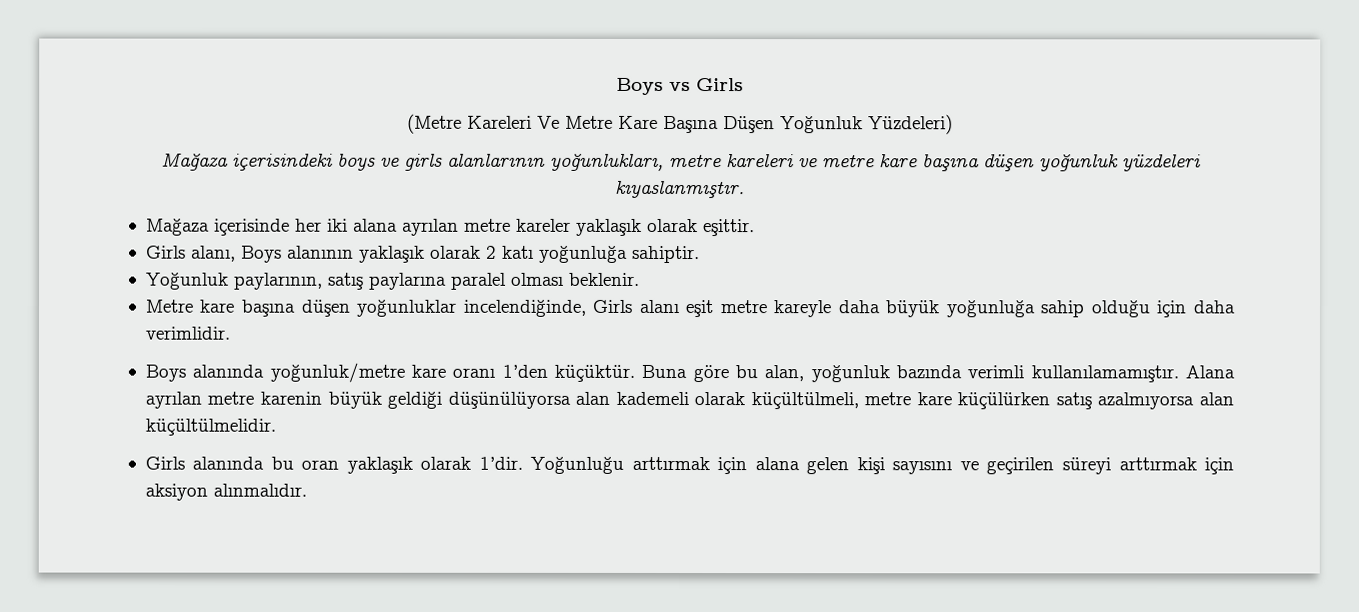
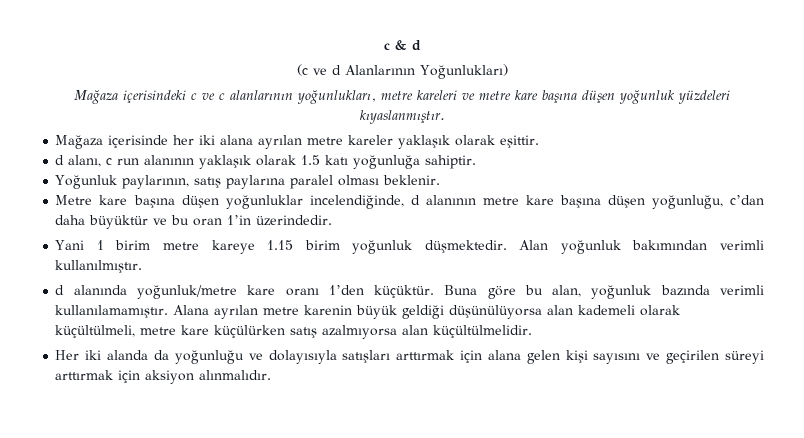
- Boys vs Girls
- (Metre Kareleri Ve Metre Kare Başına Düşen Yoğunluk Yüzdeleri)
+ c & d
+ (c ve d Alanlarının Yoğunlukları)
- Mağaza içerisindeki boys ve girls alanlarının yoğunlukları, metre kareleri ve metre kare başına düşen yoğunluk yüzdeleri kıyaslanmıştır.
+ Mağaza içerisindeki c ve c alanlarının yoğunlukları, metre kareleri ve metre kare başına düşen yoğunluk yüzdeleri kıyaslanmıştır.
- Girls alanı, Boys alanının yaklaşık olarak 2 katı yoğunluğa sahiptir.
+ d alanı, c run alanının yaklaşık olarak 1.5 katı yoğunluğa sahiptir.
- Metre kare başına düşen yoğunluklar incelendiğinde, Girls alanı eşit metre kareyle daha büyük yoğunluğa sahip olduğu için daha verimlidir.
- Boys alanında yoğunluk/metre kare oranı 1’den küçüktür.
+ Metre kare başına düşen yoğunluklar incelendiğinde, d alanının metre kare başına düşen yoğunluğu, c’dan daha büyüktür ve bu oran 1’in üzerindedir.
+ Yani 1 birim metre kareye 1.15 birim yoğunluk düşmektedir. Alan yoğunluk bakımından verimli kullanılmıştır.
+ d alanında yoğunluk/metre kare oranı 1’den küçüktür.
- Girls alanında bu oran yaklaşık olarak 1’dir. Yoğunluğu arttırmak için alana gelen kişi sayısını ve geçirilen süreyi arttırmak için aksiyon alınmalıdır.
+ Her iki alanda da yoğunluğu ve dolayısıyla satışları arttırmak için alana gelen kişi sayısını ve geçirilen süreyi arttırmak için aksiyon alınmalıdır.

